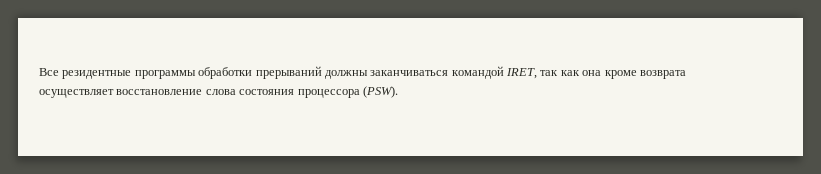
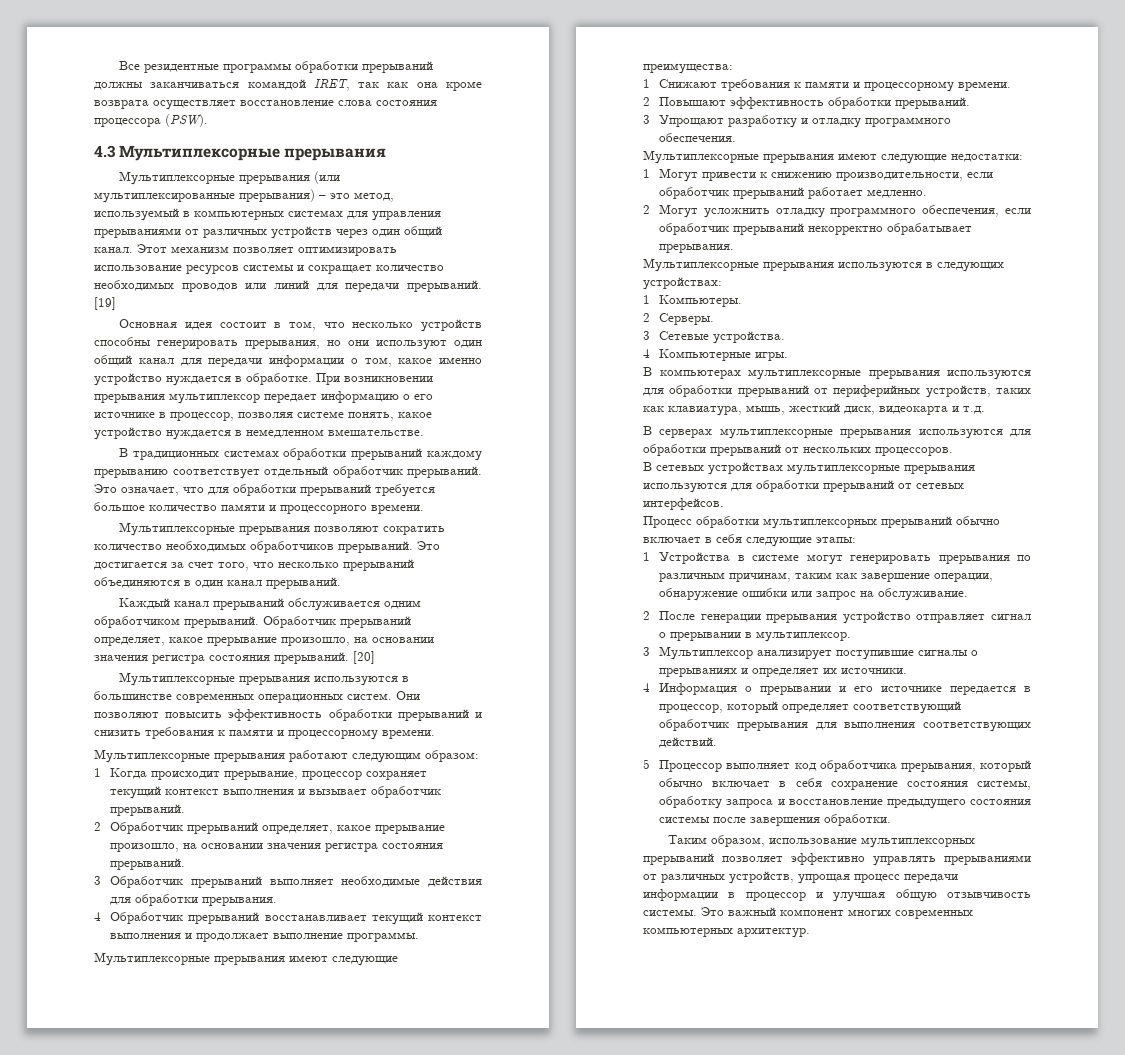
+ 4.3 Мультиплексорные прерывания
+ Мультиплексорные прерывания (или мультиплексированные прерывания) – это метод, используемый в компьютерных системах для управления прерываниями от различных устройств через один общий канал. Этот механизм позволяет оптимизировать использование ресурсов системы и сокращает количество необходимых проводов или линий для передачи прерываний. [19]
+ Основная идея состоит в том, что несколько устройств способны генерировать прерывания, но они используют один общий канал для передачи информации о том, какое именно устройство нуждается в обработке. При возникновении прерывания мультиплексор передает информацию о его источнике в процессор, позволяя системе понять, какое устройство нуждается в немедленном вмешательстве.
+ В традиционных системах обработки прерываний каждому прерыванию соответствует отдельный обработчик прерываний. Это означает, что для обработки прерываний требуется большое количество памяти и процессорного времени.
+ Мультиплексорные прерывания позволяют сократить количество необходимых обработчиков прерываний. Это достигается за счет того, что несколько прерываний объединяются в один канал прерываний.
+ Каждый канал прерываний обслуживается одним обработчиком прерываний. Обработчик прерываний определяет, какое прерывание произошло, на основании значения регистра состояния прерываний. [20]
+ Мультиплексорные прерывания используются в большинстве современных операционных систем. Они позволяют повысить эффективность обработки прерываний и снизить требования к памяти и процессорному времени.
+ Мультиплексорные прерывания работают следующим образом:
+ 1 Когда происходит прерывание, процессор сохраняет текущий контекст выполнения и вызывает обработчик прерываний.
+ 2 Обработчик прерываний определяет, какое прерывание произошло, на основании значения регистра состояния прерываний.
+ 3 Обработчик прерываний выполняет необходимые действия для обработки прерывания.
+ 4 Обработчик прерываний восстанавливает текущий контекст выполнения и продолжает выполнение программы.
+ Мультиплексорные прерывания имеют следующие преимущества:
+ 1 Снижают требования к памяти и процессорному времени.
+ 2 Повышают эффективность обработки прерываний.
+ 3 Упрощают разработку и отладку программного обеспечения.
+ Мультиплексорные прерывания имеют следующие недостатки:
+ 1 Могут привести к снижению производительности, если обработчик прерываний работает медленно.
+ 2 Могут усложнить отладку программного обеспечения, если обработчик прерываний некорректно обрабатывает прерывания.
+ Мультиплексорные прерывания используются в следующих устройствах:
+ 1 Компьютеры.
+ 2 Серверы.
+ 3 Сетевые устройства.
+ 4 Компьютерные игры.
+ В компьютерах мультиплексорные прерывания используются для обработки прерываний от периферийных устройств, таких как клавиатура, мышь, жесткий диск, видеокарта и т.д.
+ В серверах мультиплексорные прерывания используются для обработки прерываний от нескольких процессоров.
+ В сетевых устройствах мультиплексорные прерывания используются для обработки прерываний от сетевых интерфейсов.
+ Процесс обработки мультиплексорных прерываний обычно включает в себя следующие этапы:
+ 1 Устройства в системе могут генерировать прерывания по различным причинам, таким как завершение операции, обнаружение ошибки или запрос на обслуживание.
+ 2 После генерации прерывания устройство отправляет сигнал о прерывании в мультиплексор.
+ 3 Мультиплексор анализирует поступившие сигналы о прерываниях и определяет их источники.
+ 4 Информация о прерывании и его источнике передается в процессор, который определяет соответствующий обработчик прерывания для выполнения соответствующих действий.
+ 5 Процессор выполняет код обработчика прерывания, который обычно включает в себя сохранение состояния системы, обработку запроса и восстановление предыдущего состояния системы после завершения обработки.
+ Таким образом, использование мультиплексорных прерываний позволяет эффективно управлять прерываниями от различных устройств, упрощая процесс передачи информации в процессор и улучшая общую отзывчивость системы. Это важный компонент многих современных компьютерных архитектур.

